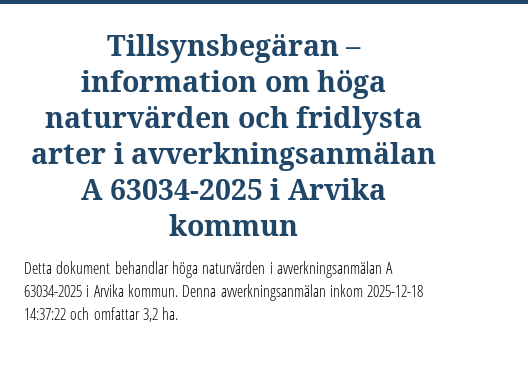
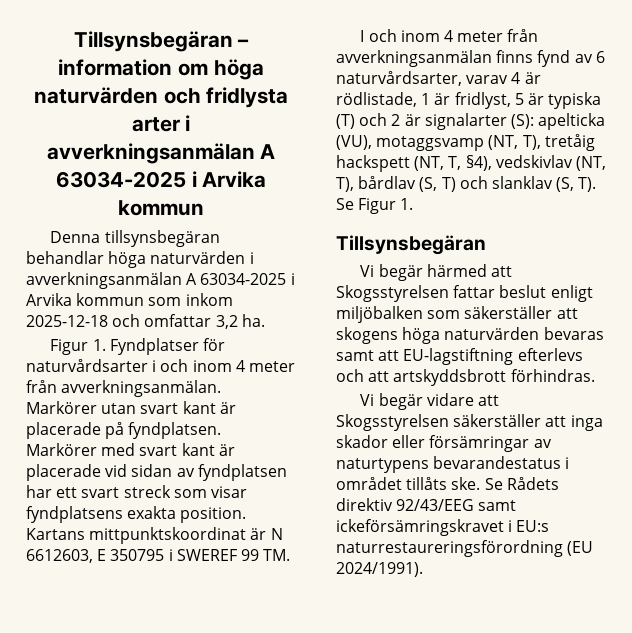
- Detta dokument behandlar höga naturvärden i avverkningsanmälan A 63034-2025 i Arvika kommun. Denna avverkningsanmälan inkom 2025-12-18 14:37:22 och omfattar 3,2 ha.
+ Denna tillsynsbegäran behandlar höga naturvärden i avverkningsanmälan A 63034-2025 i Arvika kommun som inkom 2025-12-18 och omfattar 3,2 ha.
+ Figur 1. Fyndplatser för naturvårdsarter i och inom 4 meter från avverkningsanmälan. Markörer utan svart kant är placerade på fyndplatsen. Markörer med svart kant är placerade vid sidan av fyndplatsen har ett svart streck som visar fyndplatsens exakta position. Kartans mittpunktskoordinat är N 6612603, E 350795 i SWEREF 99 TM.
+ I och inom 4 meter från avverkningsanmälan finns fynd av 6 naturvårdsarter, varav 4 är rödlistade, 1 är fridlyst, 5 är typiska (T) och 2 är signalarter (S): apelticka (VU), motaggsvamp (NT, T), tretåig hackspett (NT, T, §4), vedskivlav (NT, T), bårdlav (S, T) och slanklav (S, T). Se Figur 1.
+ Tillsynsbegäran
+ Vi begär härmed att Skogsstyrelsen fattar beslut enligt miljöbalken som säkerställer att skogens höga naturvärden bevaras samt att EU-lagstiftning efterlevs och att artskyddsbrott förhindras.
+ Vi begär vidare att Skogsstyrelsen säkerställer att inga skador eller försämringar av naturtypens bevarandestatus i området tillåts ske. Se Rådets direktiv 92/43/EEG samt ickeförsämringskravet i EU:s naturrestaureringsförordning (EU 2024/1991).

